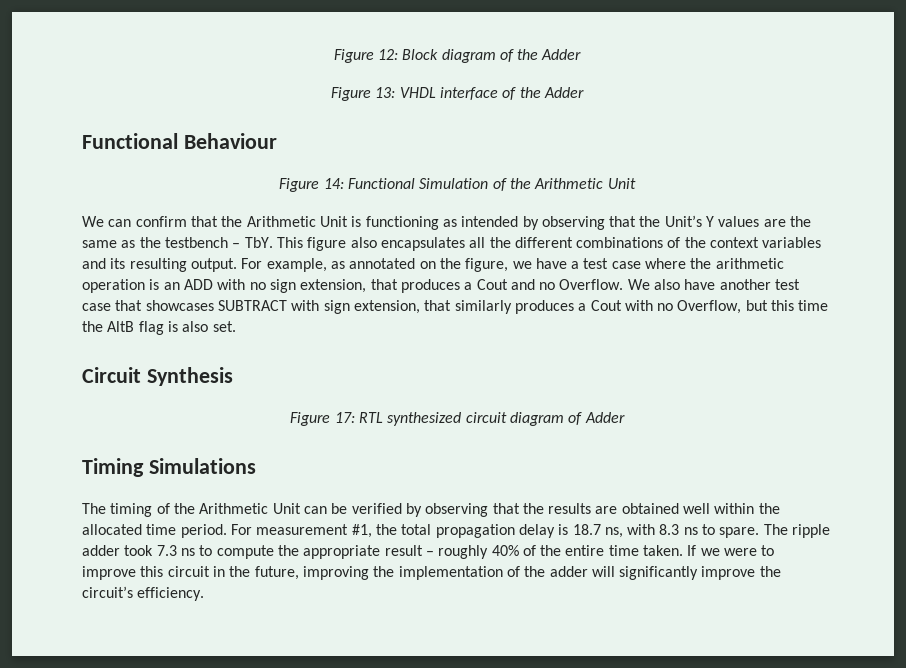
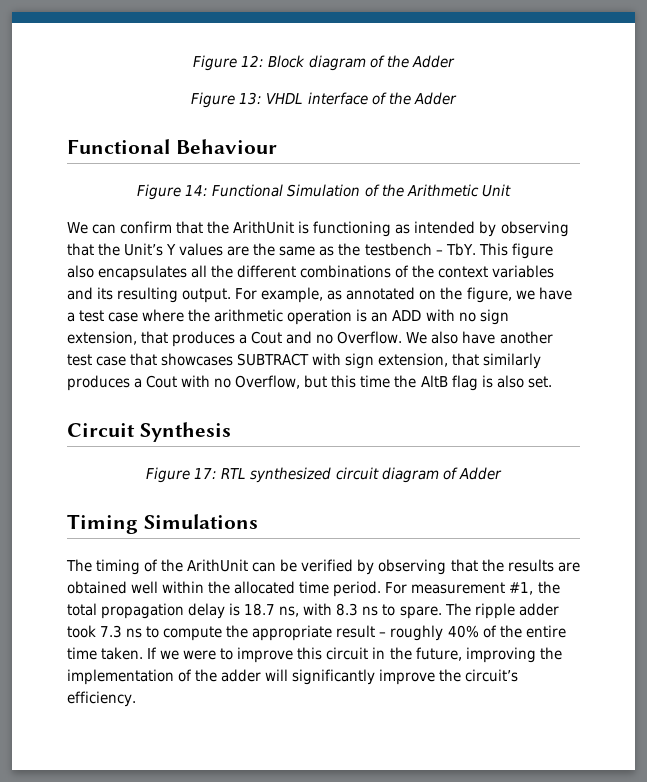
- We can confirm that the Arithmetic Unit is functioning as intended by observing that the Unit’s Y values are the same as the testbench – TbY. This figure also encapsulates all the different combinations of the context variables and its resulting output.
+ We can confirm that the ArithUnit is functioning as intended by observing that the Unit’s Y values are the same as the testbench – TbY. This figure also encapsulates all the different combinations of the context variables and its resulting output.
- The timing of the Arithmetic Unit can be verified by observing that the results are obtained well within the allocated time period.
+ The timing of the ArithUnit can be verified by observing that the results are obtained well within the allocated time period.

